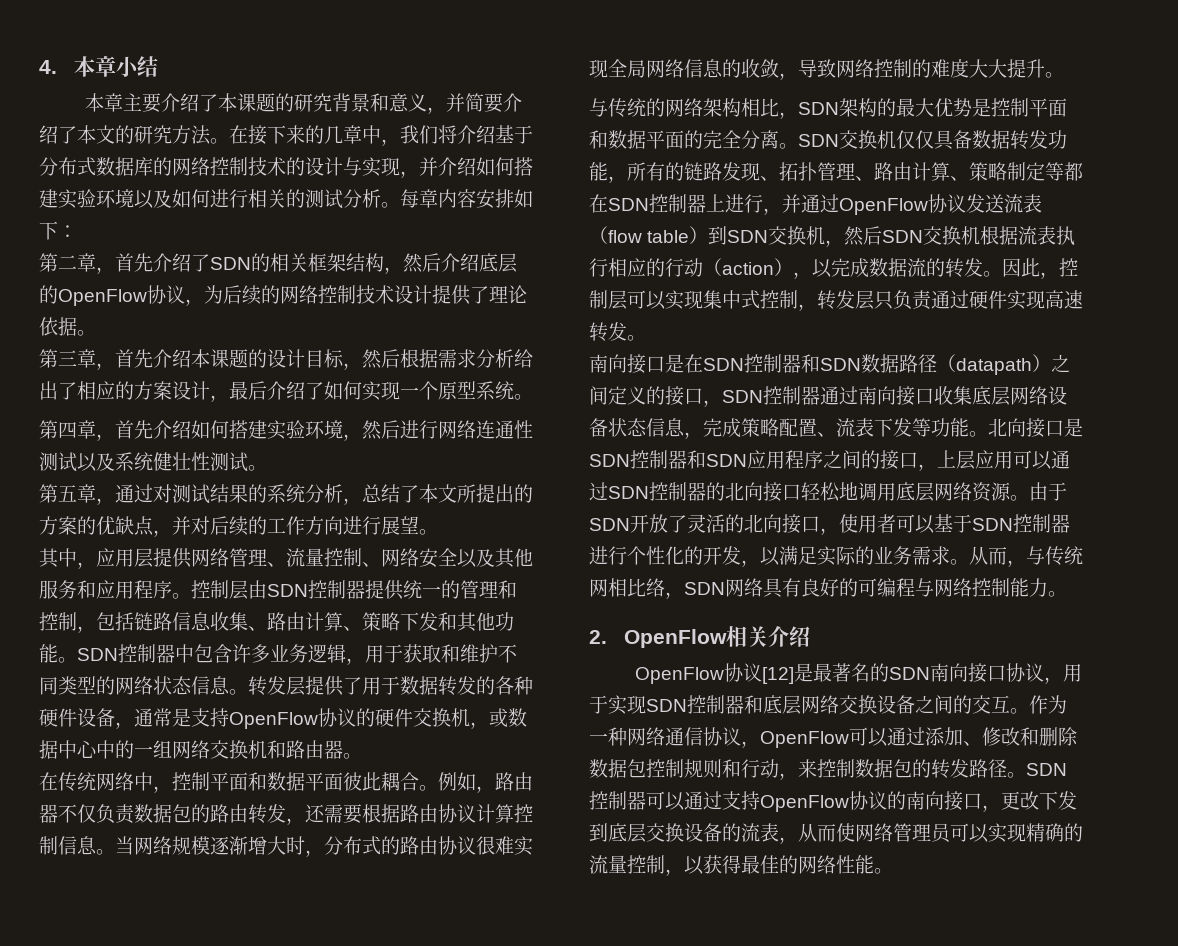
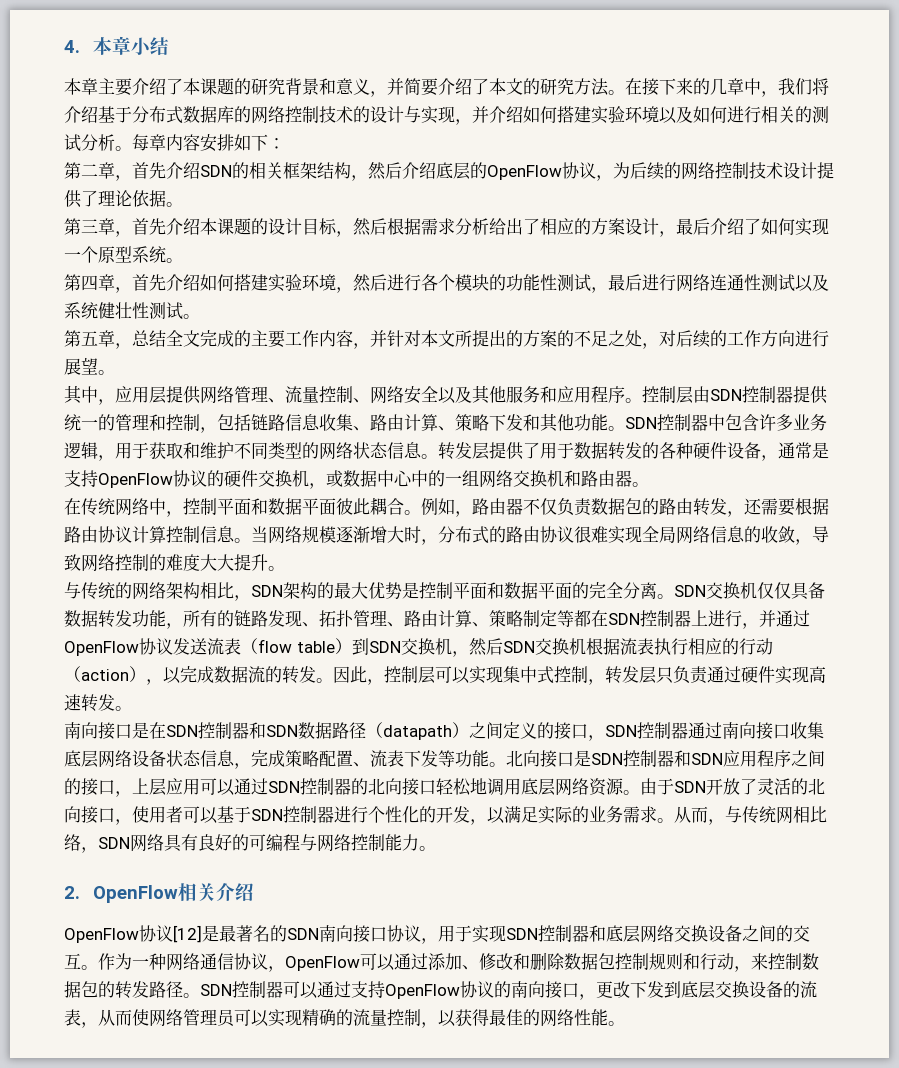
- 第二章，首先介绍了SDN的相关框架结构，然后介绍底层的OpenFlow协议，为后续的网络控制技术设计提供了理论依据。
+ 第二章，首先介绍SDN的相关框架结构，然后介绍底层的OpenFlow协议，为后续的网络控制技术设计提供了理论依据。
- 第四章，首先介绍如何搭建实验环境，然后进行网络连通性测试以及系统健壮性测试。
+ 第四章，首先介绍如何搭建实验环境，然后进行各个模块的功能性测试，最后进行网络连通性测试以及系统健壮性测试。
- 第五章，通过对测试结果的系统分析，总结了本文所提出的方案的优缺点，并对后续的工作方向进行展望。
+ 第五章，总结全文完成的主要工作内容，并针对本文所提出的方案的不足之处，对后续的工作方向进行展望。

